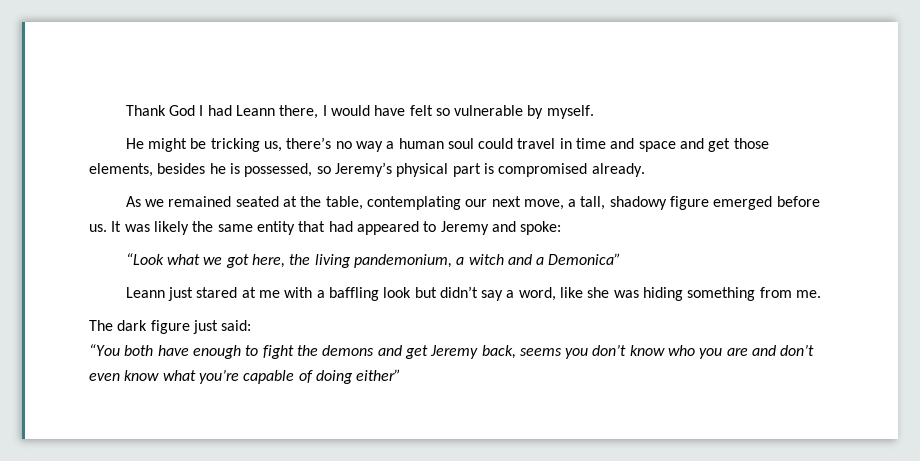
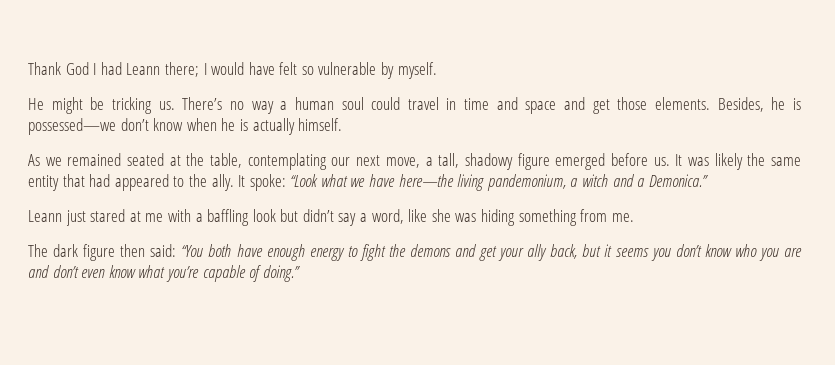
- Thank God I had Leann there, I would have felt so vulnerable by myself.
+ Thank God I had Leann there; I would have felt so vulnerable by myself.
- He might be tricking us, there’s no way a human soul could travel in time and space and get those elements, besides he is possessed, so Jeremy’s physical part is compromised already.
+ He might be tricking us. There’s no way a human soul could travel in time and space and get those elements. Besides, he is possessed—we don’t know when he is actually himself.
- It was likely the same entity that had appeared to Jeremy and spoke:
- “Look what we got here, the living pandemonium, a witch and a Demonica”
+ It was likely the same entity that had appeared to the ally. It spoke: “Look what we have here—the living pandemonium, a witch and a Demonica.”
- The dark figure just said:
- “You both have enough to fight the demons and get Jeremy back, seems you don’t know who you are and don’t even know what you’re capable of doing either”
+ The dark figure then said: “You both have enough energy to fight the demons and get your ally back, but it seems you don’t know who you are and don’t even know what you’re capable of doing.”

